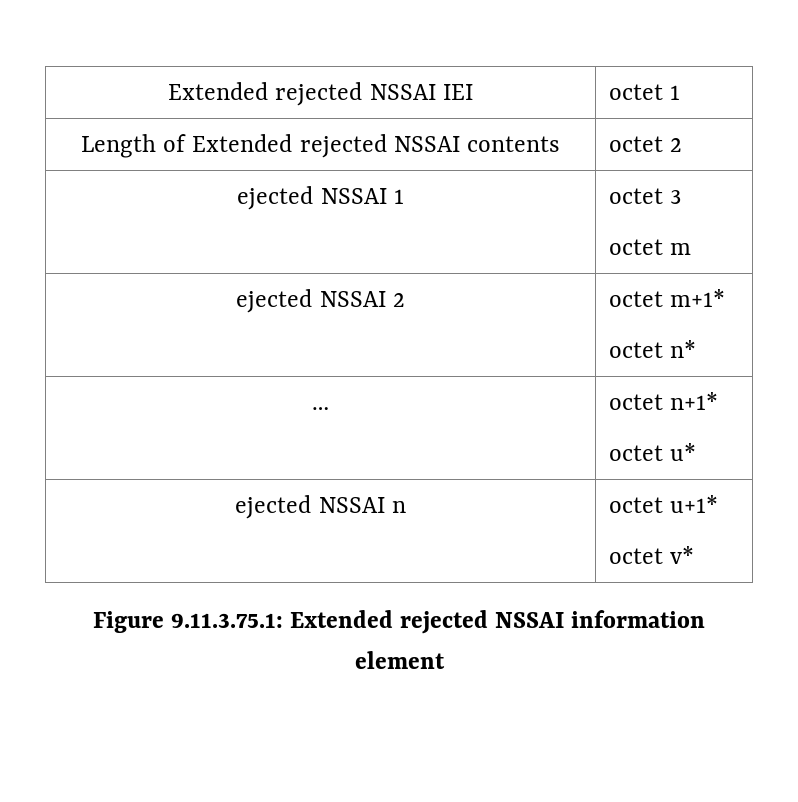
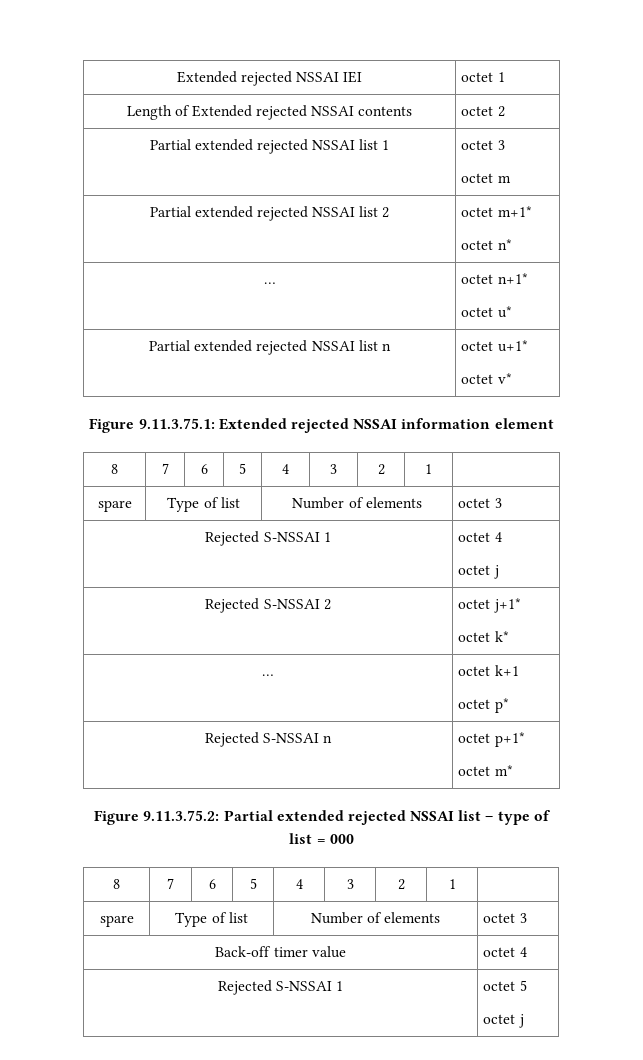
- ejected NSSAI 1 | octet 3
+ Partial extended rejected NSSAI list 1 | octet 3
- ejected NSSAI 2 | octet m+1*
+ Partial extended rejected NSSAI list 2 | octet m+1*
- ejected NSSAI n | octet u+1*
+ Partial extended rejected NSSAI list n | octet u+1*
  Figure 9.11.3.75.1: Extended rejected NSSAI information element
+ 8 | 7 | 6 | 5 | 4 | 3 | 2 | 1 |
+ spare | Type of list | Number of elements | octet 3
+ Rejected S-NSSAI 1 | octet 4
+ octet j
+ Rejected S-NSSAI 2 | octet j+1*
+ octet k*
+ … | octet k+1
+ octet p*
+ Rejected S-NSSAI n | octet p+1*
+ octet m*
+ Figure 9.11.3.75.2: Partial extended rejected NSSAI list – type of list = 000
+ 8 | 7 | 6 | 5 | 4 | 3 | 2 | 1 |
+ spare | Type of list | Number of elements | octet 3
+ Back-off timer value | octet 4
+ Rejected S-NSSAI 1 | octet 5
+ octet j

